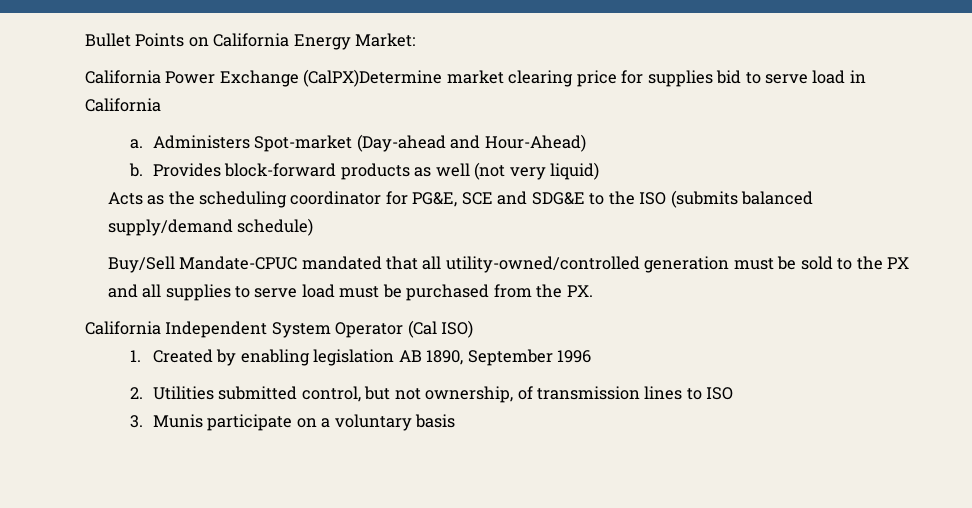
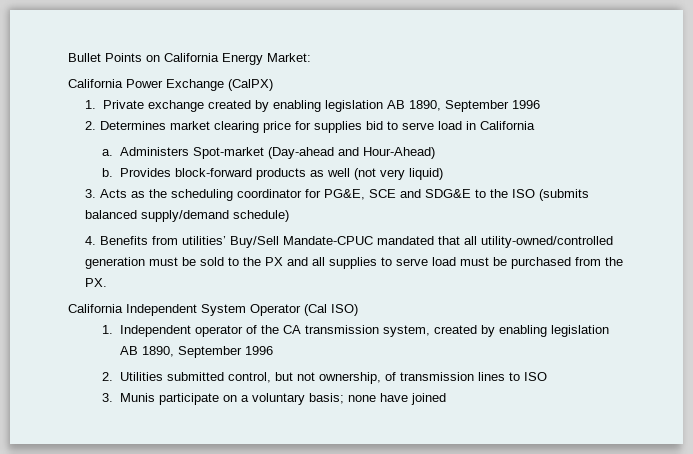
- California Power Exchange (CalPX)Determine market clearing price for supplies bid to serve load in California
+ California Power Exchange (CalPX)
+ 1. Private exchange created by enabling legislation AB 1890, September 1996
+ 2. Determines market clearing price for supplies bid to serve load in California
- Acts as the scheduling coordinator for PG&E, SCE and SDG&E to the ISO (submits balanced supply/demand schedule)
+ 3. Acts as the scheduling coordinator for PG&E, SCE and SDG&E to the ISO (submits balanced supply/demand schedule)
- Buy/Sell Mandate-CPUC mandated that all utility-owned/controlled generation must be sold to the PX and all supplies to serve load must be purchased from the PX.
+ 4. Benefits from utilities’ Buy/Sell Mandate-CPUC mandated that all utility-owned/controlled generation must be sold to the PX and all supplies to serve load must be purchased from the PX.
- 1. Created by enabling legislation AB 1890, September 1996
+ 1. Independent operator of the CA transmission system, created by enabling legislation AB 1890, September 1996
- 3. Munis participate on a voluntary basis
+ 3. Munis participate on a voluntary basis; none have joined

